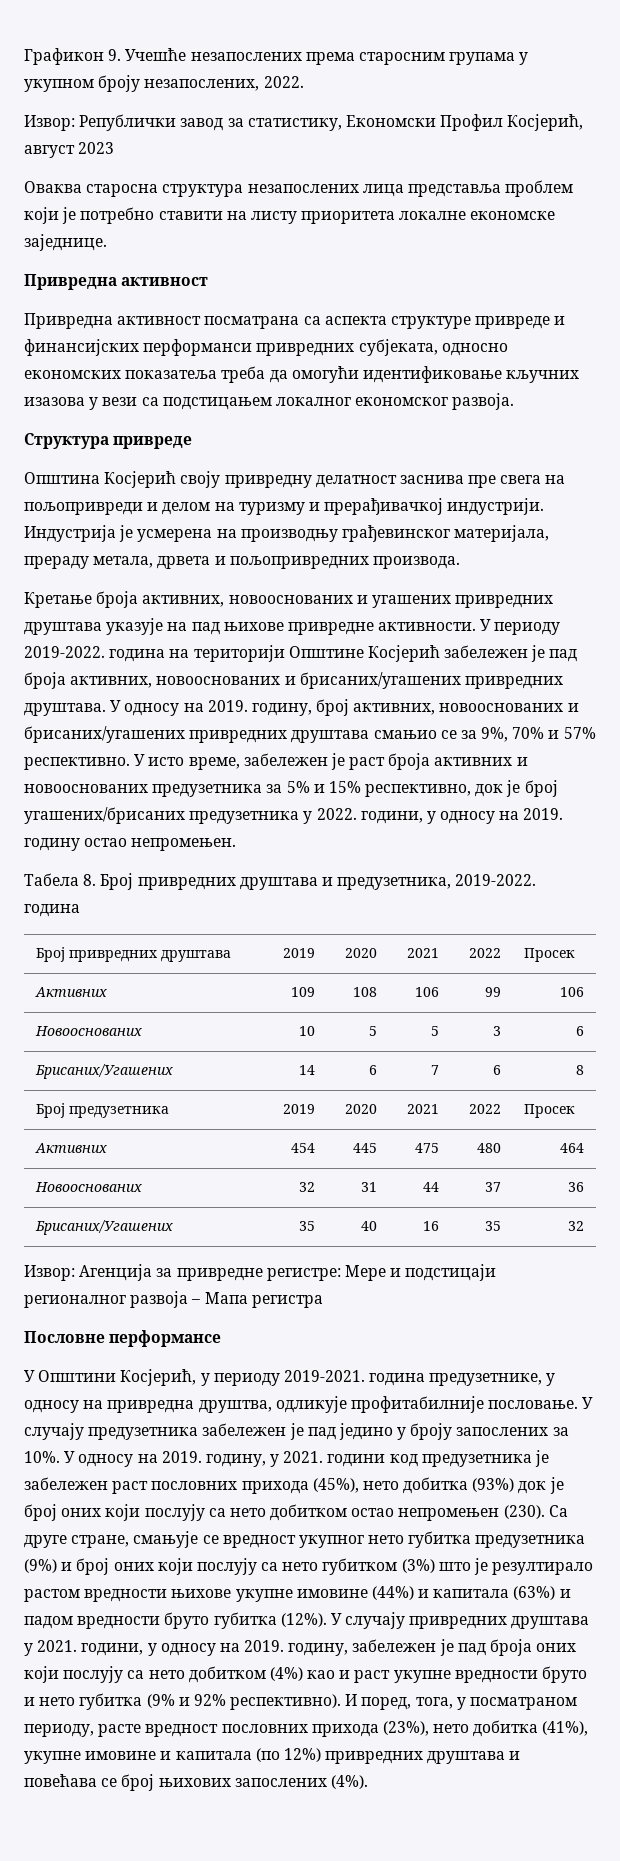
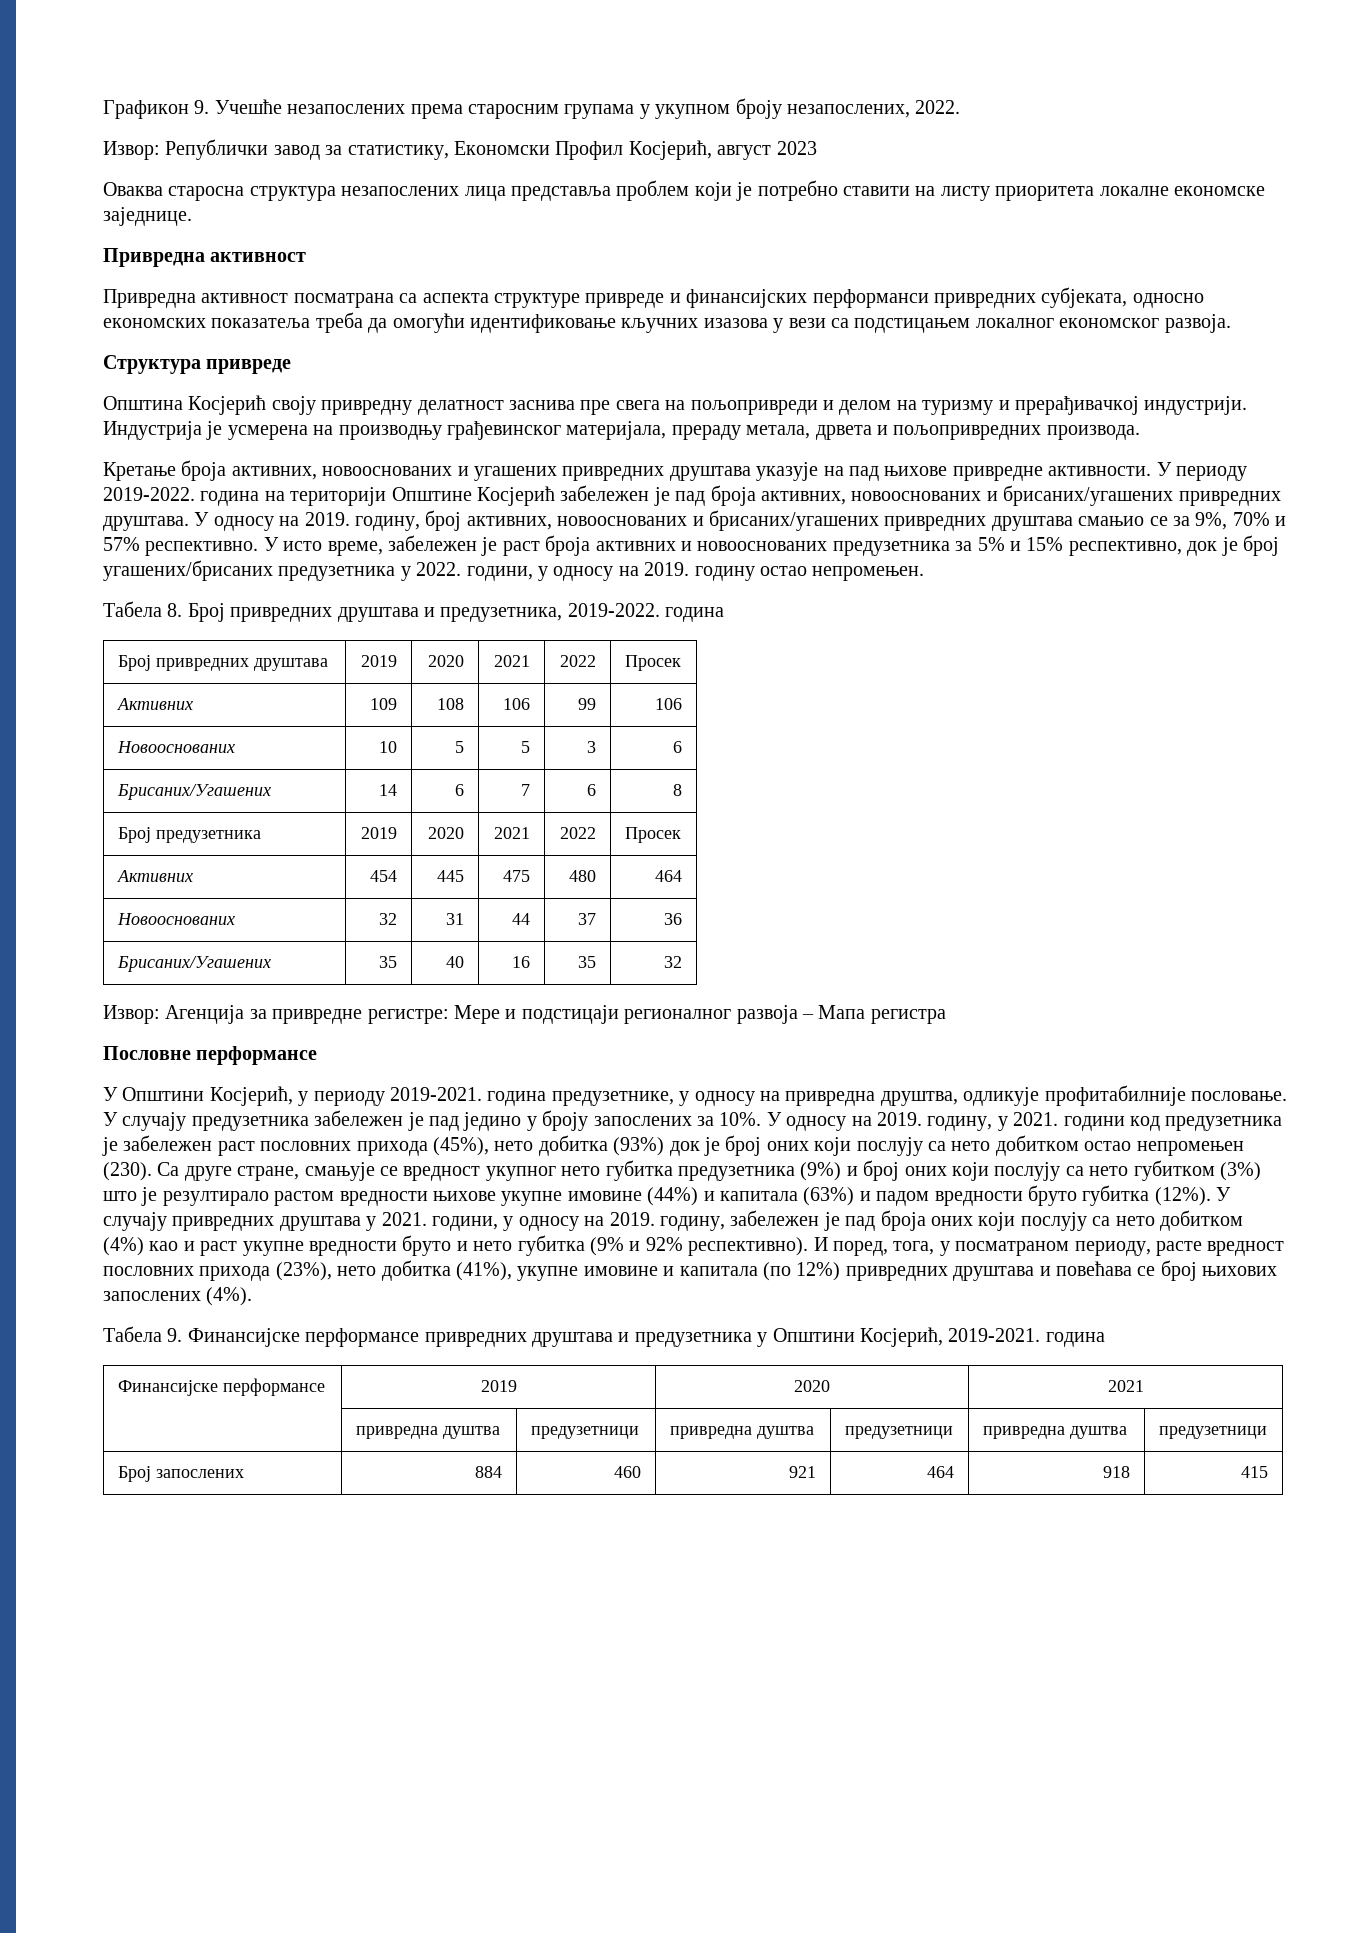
+ Табела 9. Финансијске перформансе привредних друштава и предузетника у Општини Косјерић, 2019-2021. година
+ Финансијске перформансе | 2019 | 2020 | 2021
+ | привредна душтва | предузетници | привредна душтва | предузетници | привредна душтва | предузетници
+ Број запослених | 884 | 460 | 921 | 464 | 918 | 415

